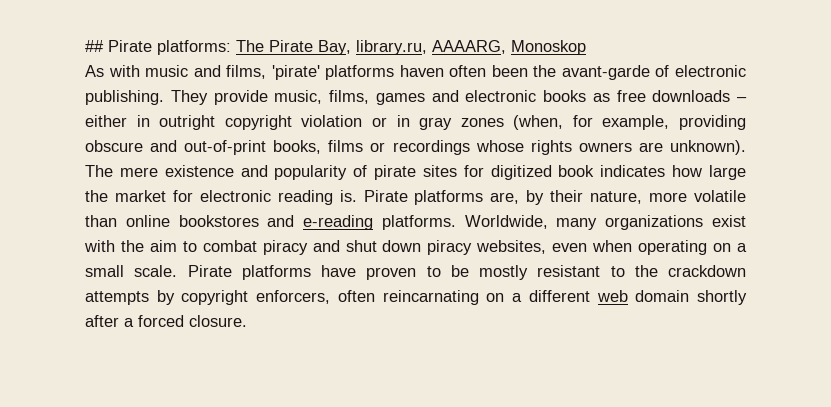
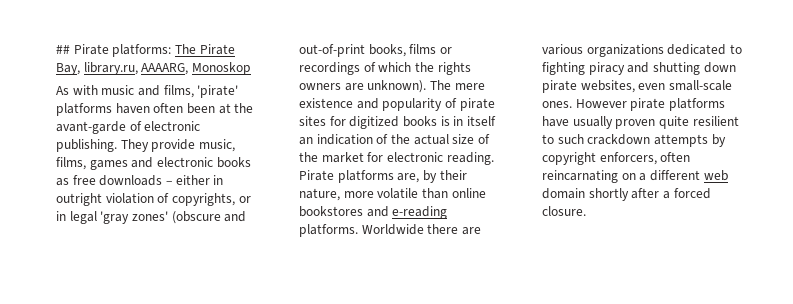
- As with music and films, 'pirate' platforms haven often been the avant-garde of electronic publishing.
+ As with music and films, 'pirate' platforms haven often been at the avant-garde of electronic publishing.
- They provide music, films, games and electronic books as free downloads – either in outright copyright violation or in gray zones (when, for example, providing obscure and out-of-print books, films or recordings whose rights owners are unknown).
+ They provide music, films, games and electronic books as free downloads – either in outright violation of copyrights, or in legal 'gray zones' (obscure and out-of-print books, films or recordings of which the rights owners are unknown).
- The mere existence and popularity of pirate sites for digitized book indicates how large the market for electronic reading is.
+ The mere existence and popularity of pirate sites for digitized books is in itself an indication of the actual size of the market for electronic reading.
- Worldwide, many organizations exist with the aim to combat piracy and shut down piracy websites, even when operating on a small scale. Pirate platforms have proven to be mostly resistant to the crackdown attempts by copyright enforcers, often reincarnating on a different web domain shortly after a forced closure.
+ Worldwide there are various organizations dedicated to fighting piracy and shutting down pirate websites, even small-scale ones. However pirate platforms have usually proven quite resilient to such crackdown attempts by copyright enforcers, often reincarnating on a different web domain shortly after a forced closure.

